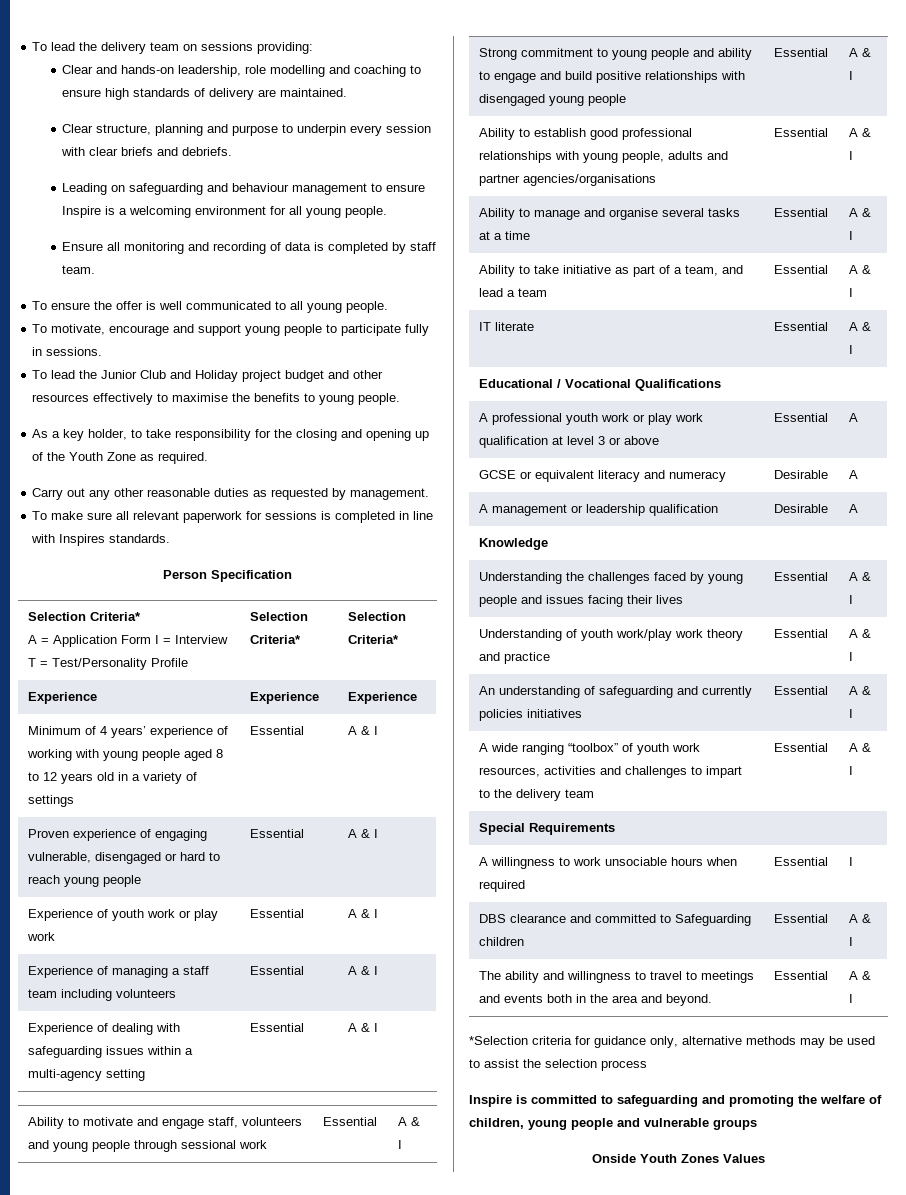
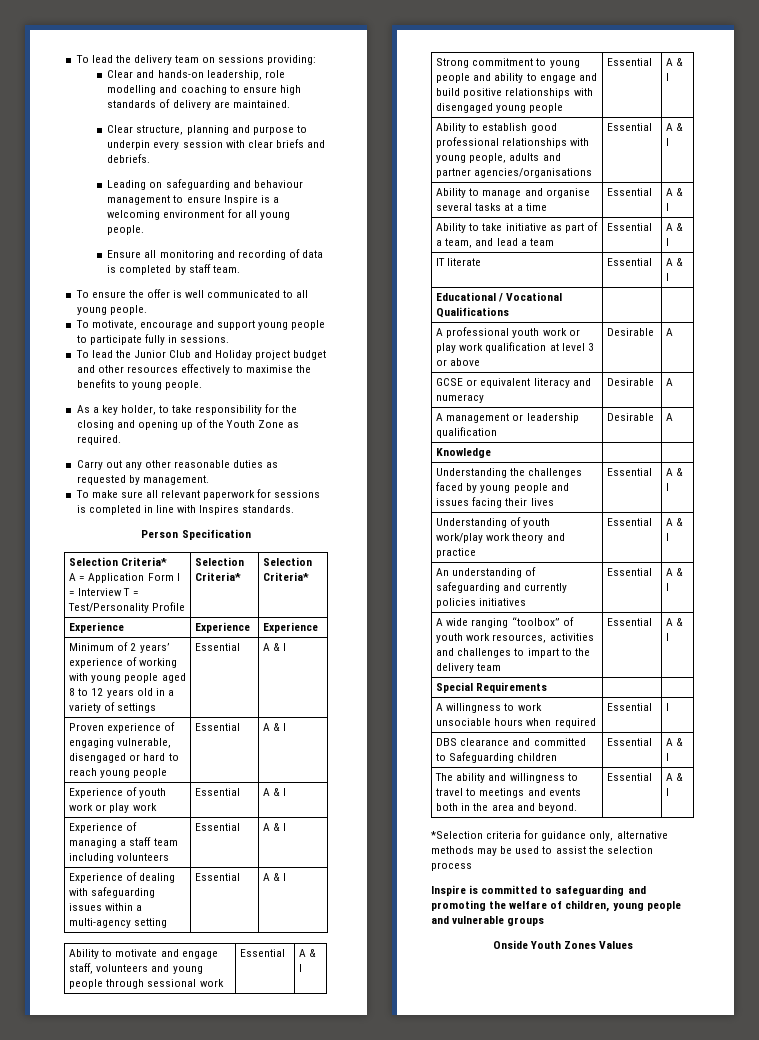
- Minimum of 4 years’ experience of working with young people aged 8 to 12 years old in a variety of settings | Essential | A & I
+ Minimum of 2 years’ experience of working with young people aged 8 to 12 years old in a variety of settings | Essential | A & I
- A professional youth work or play work qualification at level 3 or above | Essential | A
+ A professional youth work or play work qualification at level 3 or above | Desirable | A

